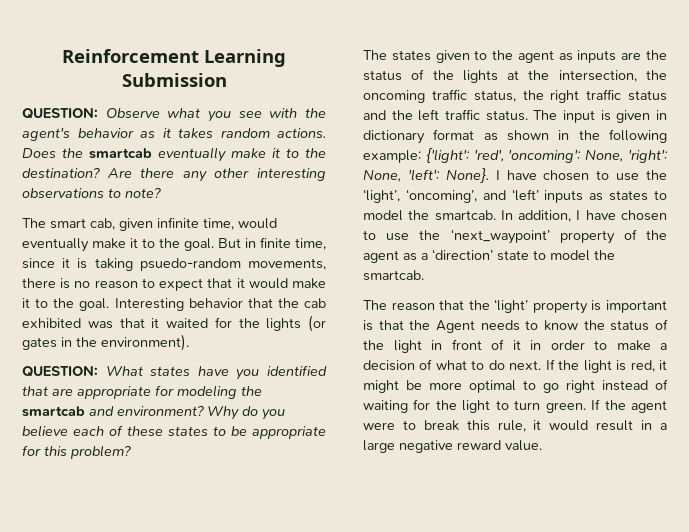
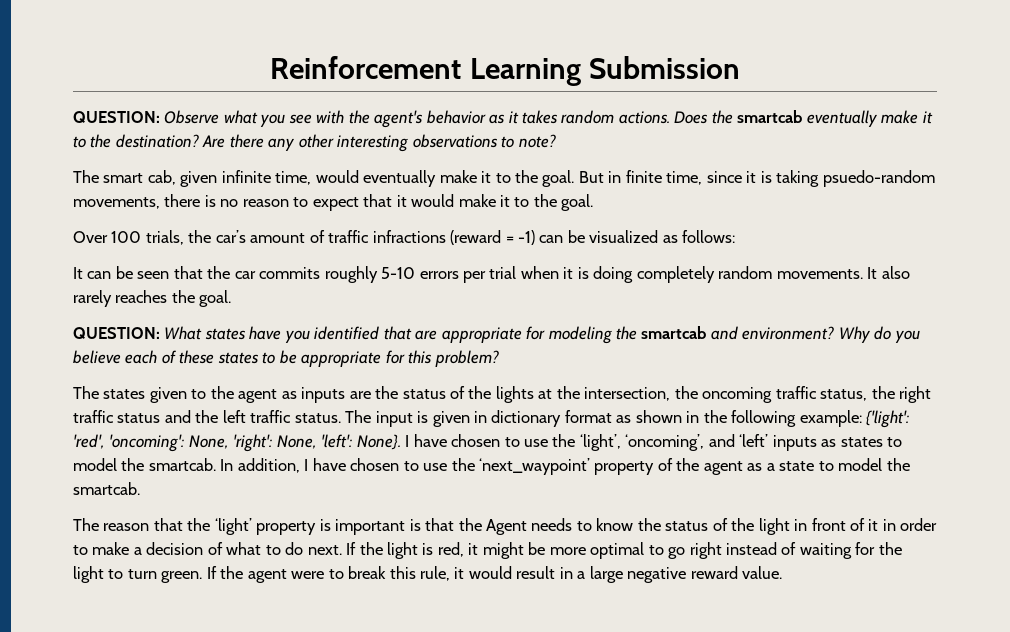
- But in finite time, since it is taking psuedo-random movements, there is no reason to expect that it would make it to the goal. Interesting behavior that the cab exhibited was that it waited for the lights (or gates in the environment).
+ But in finite time, since it is taking psuedo-random movements, there is no reason to expect that it would make it to the goal.
+ Over 100 trials, the car’s amount of traffic infractions (reward = -1) can be visualized as follows:
+ It can be seen that the car commits roughly 5-10 errors per trial when it is doing completely random movements. It also rarely reaches the goal.
- In addition, I have chosen to use the ‘next_waypoint’ property of the agent as a ‘direction’ state to model the smartcab.
+ In addition, I have chosen to use the ‘next_waypoint’ property of the agent as a state to model the smartcab.

